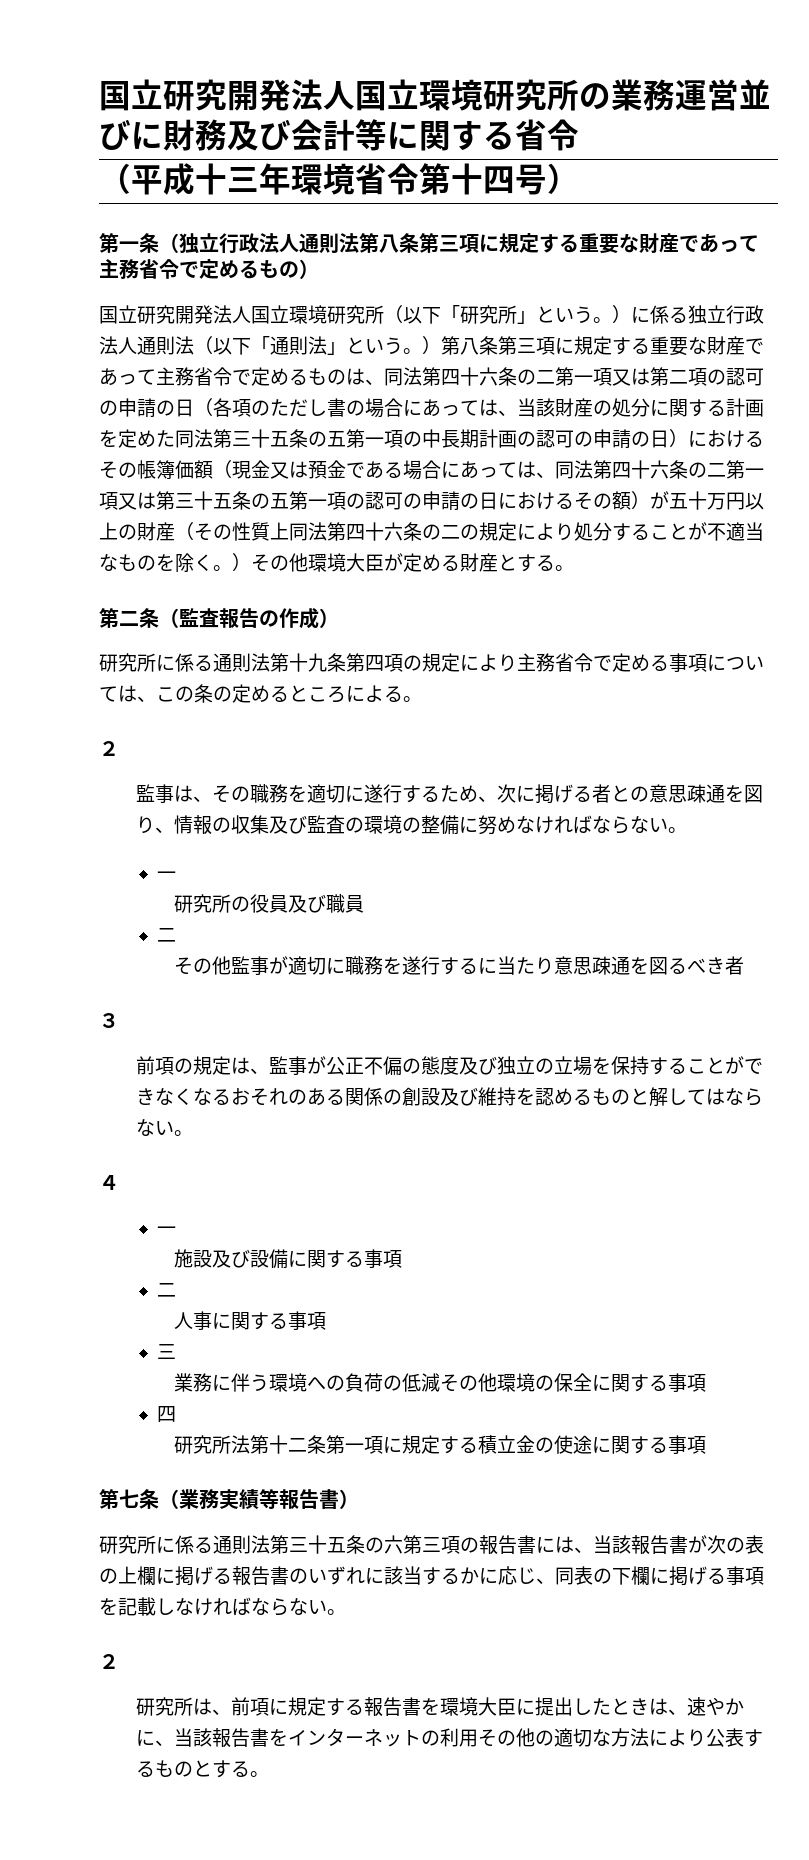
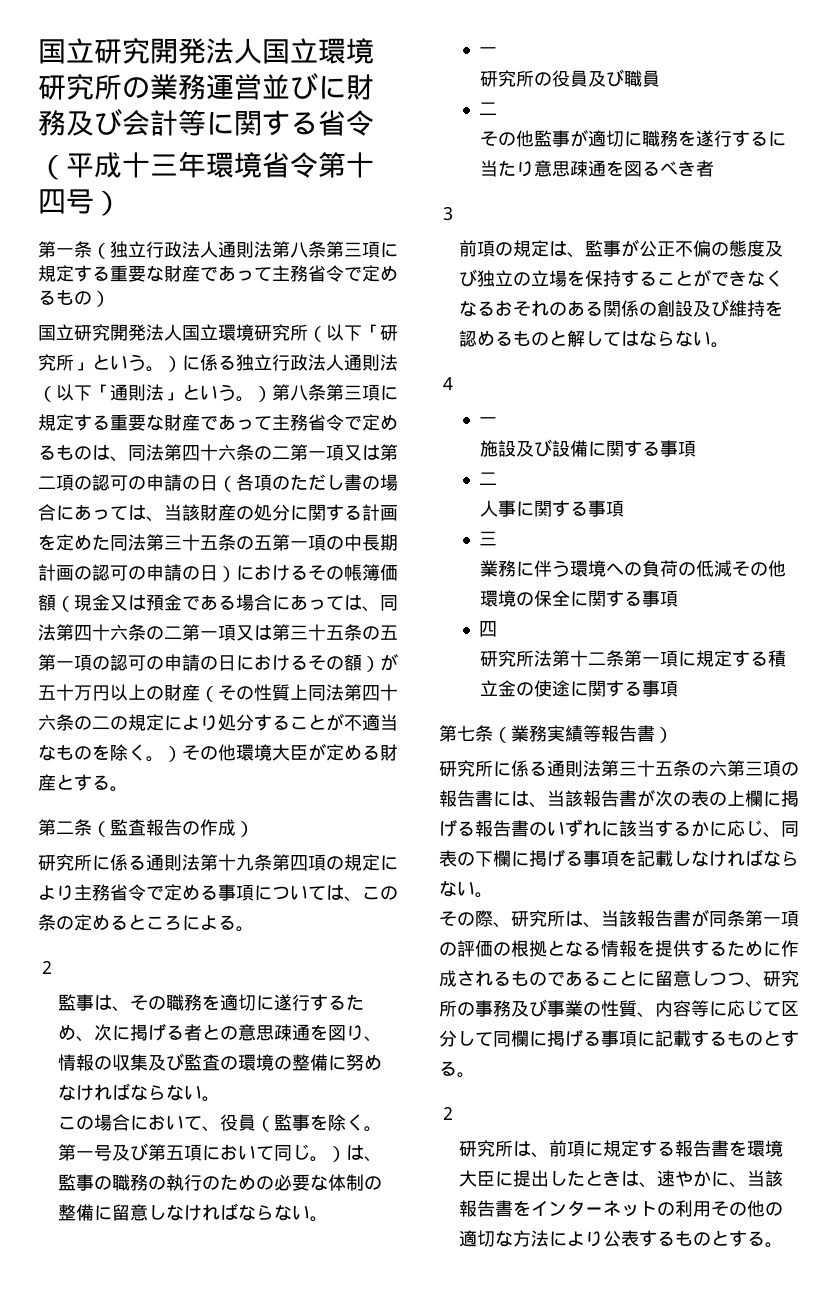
+ この場合において、役員（監事を除く。第一号及び第五項において同じ。）は、監事の職務の執行のための必要な体制の整備に留意しなければならない。
+ その際、研究所は、当該報告書が同条第一項の評価の根拠となる情報を提供するために作成されるものであることに留意しつつ、研究所の事務及び事業の性質、内容等に応じて区分して同欄に掲げる事項に記載するものとする。

